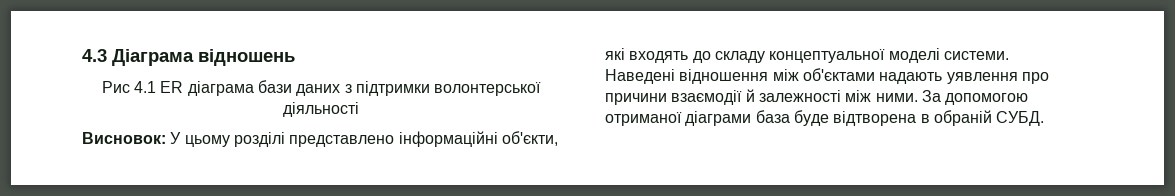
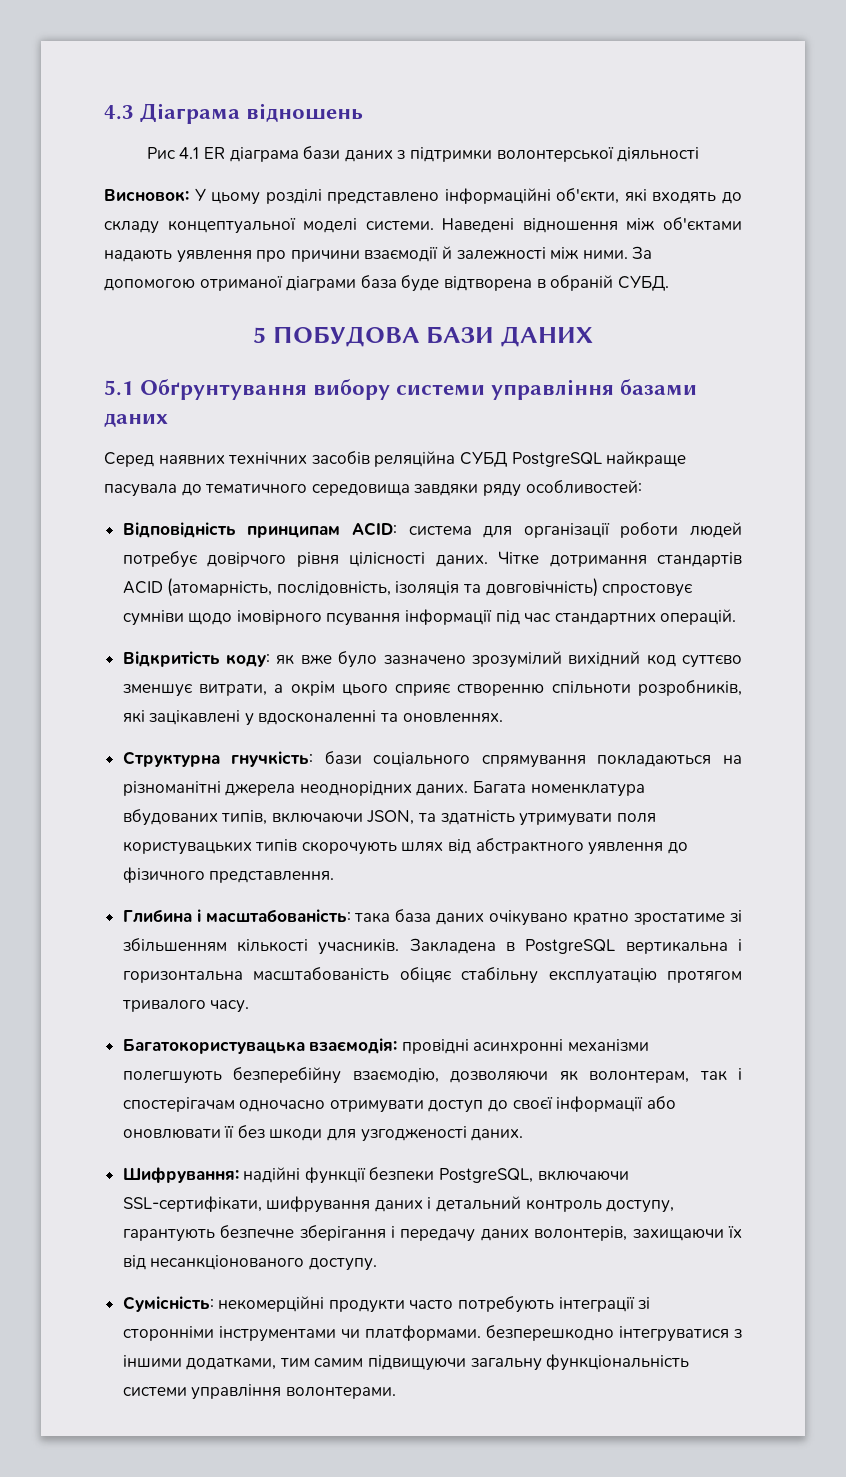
+ 5 ПОБУДОВА БАЗИ ДАНИХ
+ 5.1 Обґрунтування вибору системи управління базами даних
+ Серед наявних технічних засобів реляційна СУБД PostgreSQL найкраще пасувала до тематичного середовища завдяки ряду особливостей:
+ Відповідність принципам ACID: система для організації роботи людей потребує довірчого рівня цілісності даних. Чітке дотримання стандартів ACID (атомарність, послідовність, ізоляція та довговічність) спростовує сумніви щодо імовірного псування інформації під час стандартних операцій.
+ Відкритість коду: як вже було зазначено зрозумілий вихідний код суттєво зменшує витрати, а окрім цього сприяє створенню спільноти розробників, які зацікавлені у вдосконаленні та оновленнях.
+ Структурна гнучкість: бази соціального спрямування покладаються на різноманітні джерела неоднорідних даних. Багата номенклатура вбудованих типів, включаючи JSON, та здатність утримувати поля користувацьких типів скорочують шлях від абстрактного уявлення до фізичного представлення.
+ Глибина і масштабованість: така база даних очікувано кратно зростатиме зі збільшенням кількості учасників. Закладена в PostgreSQL вертикальна і горизонтальна масштабованість обіцяє стабільну експлуатацію протягом тривалого часу.
+ Багатокористувацька взаємодія: провідні асинхронні механізми полегшують безперебійну взаємодію, дозволяючи як волонтерам, так і спостерігачам одночасно отримувати доступ до своєї інформації або оновлювати її без шкоди для узгодженості даних.
+ Шифрування: надійні функції безпеки PostgreSQL, включаючи SSL-сертифікати, шифрування даних і детальний контроль доступу, гарантують безпечне зберігання і передачу даних волонтерів, захищаючи їх від несанкціонованого доступу.
+ Сумісність: некомерційні продукти часто потребують інтеграції зі сторонніми інструментами чи платформами. безперешкодно інтегруватися з іншими додатками, тим самим підвищуючи загальну функціональність системи управління волонтерами.

